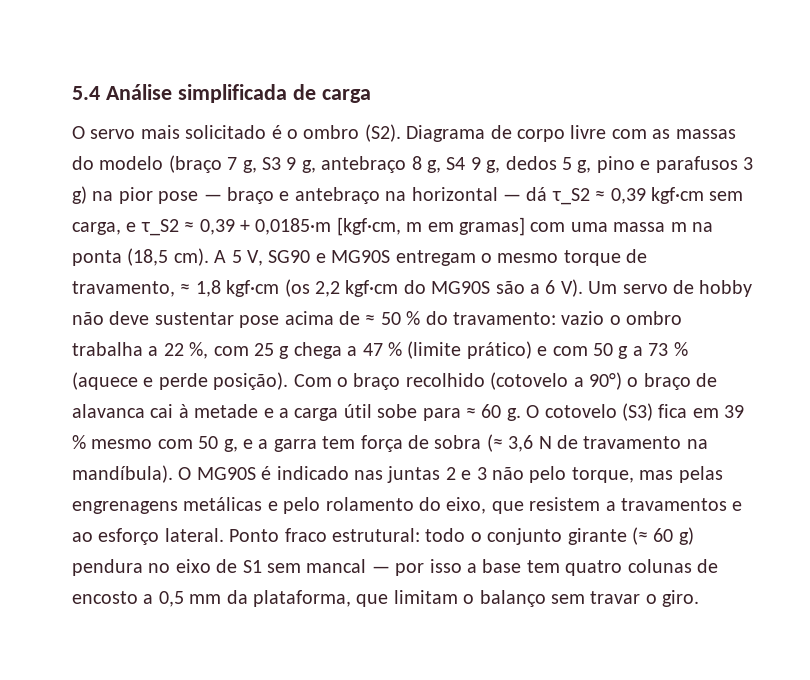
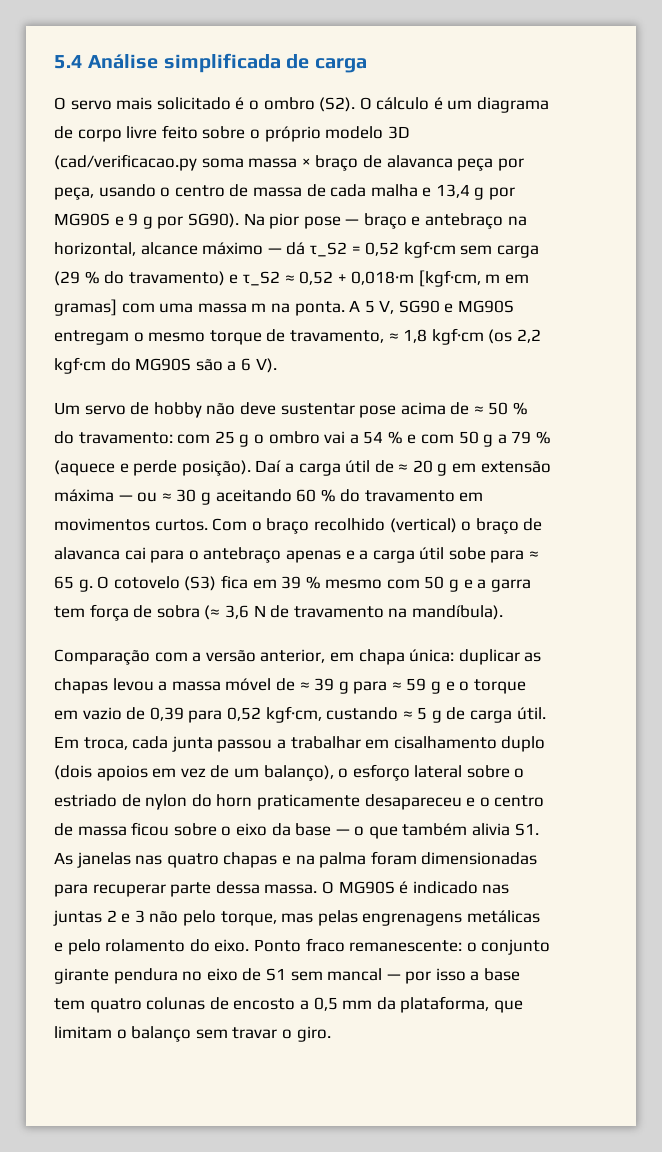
- O servo mais solicitado é o ombro (S2). Diagrama de corpo livre com as massas do modelo (braço 7 g, S3 9 g, antebraço 8 g, S4 9 g, dedos 5 g, pino e parafusos 3 g) na pior pose — braço e antebraço na horizontal — dá τ_S2 ≈ 0,39 kgf·cm sem carga, e τ_S2 ≈ 0,39 + 0,0185·m [kgf·cm, m em gramas] com uma massa m na ponta (18,5 cm).
+ O servo mais solicitado é o ombro (S2). O cálculo é um diagrama de corpo livre feito sobre o próprio modelo 3D (cad/verificacao.py soma massa × braço de alavanca peça por peça, usando o centro de massa de cada malha e 13,4 g por MG90S e 9 g por SG90). Na pior pose — braço e antebraço na horizontal, alcance máximo — dá τ_S2 = 0,52 kgf·cm sem carga (29 % do travamento) e τ_S2 ≈ 0,52 + 0,018·m [kgf·cm, m em gramas] com uma massa m na ponta.
- A 5 V, SG90 e MG90S entregam o mesmo torque de travamento, ≈ 1,8 kgf·cm (os 2,2 kgf·cm do MG90S são a 6 V). Um servo de hobby não deve sustentar pose acima de ≈ 50 % do travamento: vazio o ombro trabalha a 22 %, com 25 g chega a 47 % (limite prático) e com 50 g a 73 % (aquece e perde posição).
+ A 5 V, SG90 e MG90S entregam o mesmo torque de travamento, ≈ 1,8 kgf·cm (os 2,2 kgf·cm do MG90S são a 6 V).
+ Um servo de hobby não deve sustentar pose acima de ≈ 50 % do travamento: com 25 g o ombro vai a 54 % e com 50 g a 79 % (aquece e perde posição).
+ Daí a carga útil de ≈ 20 g em extensão máxima — ou ≈ 30 g aceitando 60 % do travamento em movimentos curtos.
- Com o braço recolhido (cotovelo a 90°) o braço de alavanca cai à metade e a carga útil sobe para ≈ 60 g.
+ Com o braço recolhido (vertical) o braço de alavanca cai para o antebraço apenas e a carga útil sobe para ≈ 65 g.
- O cotovelo (S3) fica em 39 % mesmo com 50 g, e a garra tem força de sobra (≈ 3,6 N de travamento na mandíbula).
+ O cotovelo (S3) fica em 39 % mesmo com 50 g e a garra tem força de sobra (≈ 3,6 N de travamento na mandíbula).
+ Comparação com a versão anterior, em chapa única: duplicar as chapas levou a massa móvel de ≈ 39 g para ≈ 59 g e o torque em vazio de 0,39 para 0,52 kgf·cm, custando ≈ 5 g de carga útil. Em troca, cada junta passou a trabalhar em cisalhamento duplo (dois apoios em vez de um balanço), o esforço lateral sobre o estriado de nylon do horn praticamente desapareceu e o centro de massa ficou sobre o eixo da base — o que também alivia S1. As janelas nas quatro chapas e na palma foram dimensionadas para recuperar parte dessa massa.
- O MG90S é indicado nas juntas 2 e 3 não pelo torque, mas pelas engrenagens metálicas e pelo rolamento do eixo, que resistem a travamentos e ao esforço lateral. Ponto fraco estrutural: todo o conjunto girante (≈ 60 g) pendura no eixo de S1 sem mancal — por isso a base tem quatro colunas de encosto a 0,5 mm da plataforma, que limitam o balanço sem travar o giro.
+ O MG90S é indicado nas juntas 2 e 3 não pelo torque, mas pelas engrenagens metálicas e pelo rolamento do eixo. Ponto fraco remanescente: o conjunto girante pendura no eixo de S1 sem mancal — por isso a base tem quatro colunas de encosto a 0,5 mm da plataforma, que limitam o balanço sem travar o giro.

